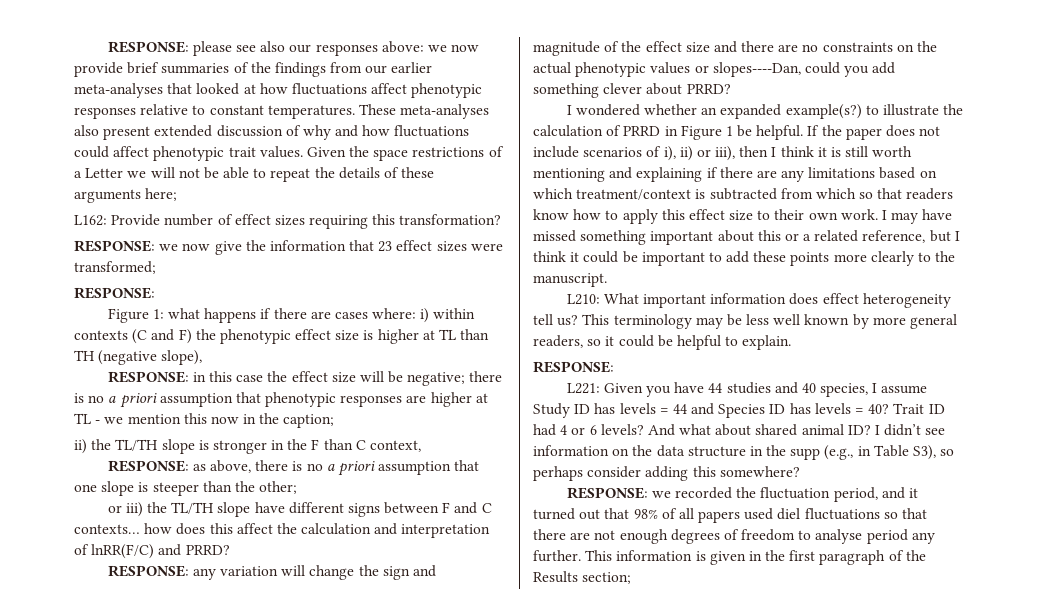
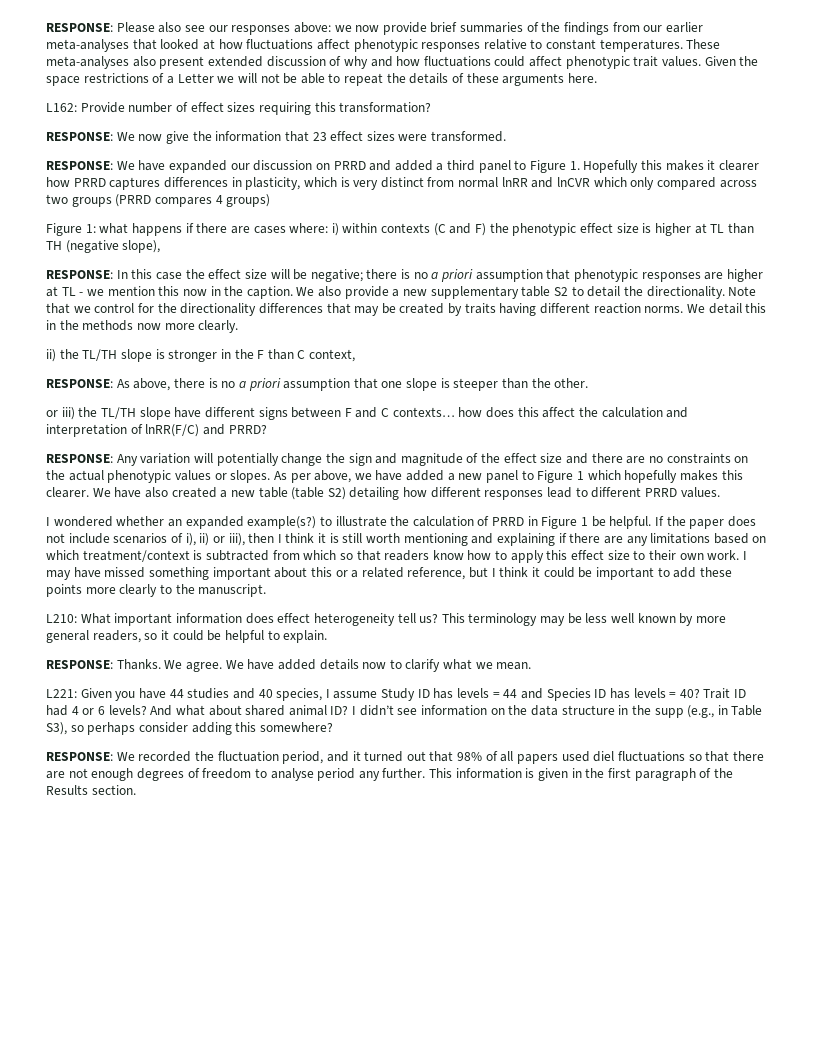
- RESPONSE: please see also our responses above: we now provide brief summaries of the findings from our earlier meta-analyses that looked at how fluctuations affect phenotypic responses relative to constant temperatures.
+ RESPONSE: Please also see our responses above: we now provide brief summaries of the findings from our earlier meta-analyses that looked at how fluctuations affect phenotypic responses relative to constant temperatures.
- Given the space restrictions of a Letter we will not be able to repeat the details of these arguments here;
+ Given the space restrictions of a Letter we will not be able to repeat the details of these arguments here.
- RESPONSE: we now give the information that 23 effect sizes were transformed;
- RESPONSE:
+ RESPONSE: We now give the information that 23 effect sizes were transformed.
+ RESPONSE: We have expanded our discussion on PRRD and added a third panel to Figure 1. Hopefully this makes it clearer how PRRD captures differences in plasticity, which is very distinct from normal lnRR and lnCVR which only compared across two groups (PRRD compares 4 groups)
- RESPONSE: in this case the effect size will be negative; there is no a priori assumption that phenotypic responses are higher at TL - we mention this now in the caption;
+ RESPONSE: In this case the effect size will be negative; there is no a priori assumption that phenotypic responses are higher at TL - we mention this now in the caption. We also provide a new supplementary table S2 to detail the directionality. Note that we control for the directionality differences that may be created by traits having different reaction norms. We detail this in the methods now more clearly.
- RESPONSE: as above, there is no a priori assumption that one slope is steeper than the other;
+ RESPONSE: As above, there is no a priori assumption that one slope is steeper than the other.
- RESPONSE: any variation will change the sign and magnitude of the effect size and there are no constraints on the actual phenotypic values or slopes----Dan, could you add something clever about PRRD?
+ RESPONSE: Any variation will potentially change the sign and magnitude of the effect size and there are no constraints on the actual phenotypic values or slopes. As per above, we have added a new panel to Figure 1 which hopefully makes this clearer. We have also created a new table (table S2) detailing how different responses lead to different PRRD values.
  This terminology may be less well known by more general readers, so it could be helpful to explain.
- RESPONSE:
+ RESPONSE: Thanks. We agree. We have added details now to clarify what we mean.
- RESPONSE: we recorded the fluctuation period, and it turned out that 98% of all papers used diel fluctuations so that there are not enough degrees of freedom to analyse period any further.
+ RESPONSE: We recorded the fluctuation period, and it turned out that 98% of all papers used diel fluctuations so that there are not enough degrees of freedom to analyse period any further.
- This information is given in the first paragraph of the Results section;
+ This information is given in the first paragraph of the Results section.

